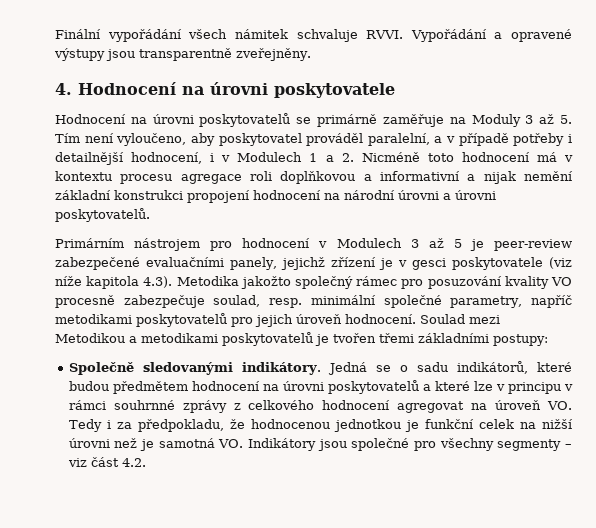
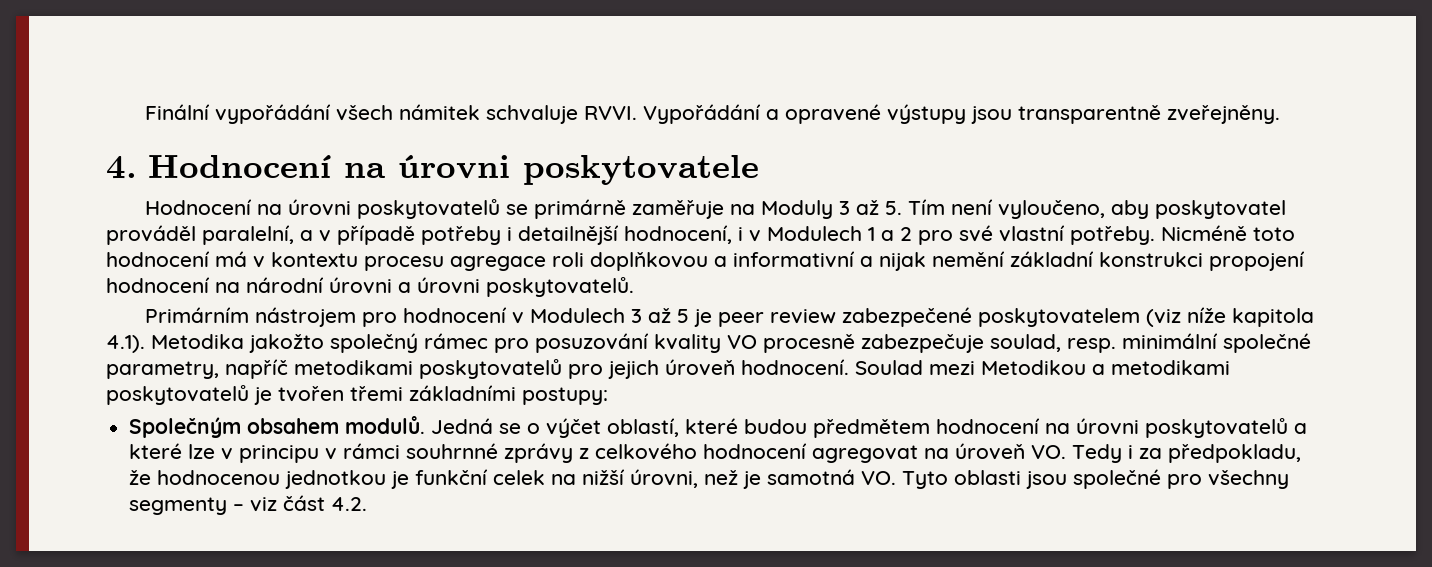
- Hodnocení na úrovni poskytovatelů se primárně zaměřuje na Moduly 3 až 5. Tím není vyloučeno, aby poskytovatel prováděl paralelní, a v případě potřeby i detailnější hodnocení, i v Modulech 1 a 2. Nicméně toto hodnocení má v kontextu procesu agregace roli doplňkovou a informativní a nijak nemění základní konstrukci propojení hodnocení na národní úrovni a úrovni poskytovatelů.
+ Hodnocení na úrovni poskytovatelů se primárně zaměřuje na Moduly 3 až 5. Tím není vyloučeno, aby poskytovatel prováděl paralelní, a v případě potřeby i detailnější hodnocení, i v Modulech 1 a 2 pro své vlastní potřeby. Nicméně toto hodnocení má v kontextu procesu agregace roli doplňkovou a informativní a nijak nemění základní konstrukci propojení hodnocení na národní úrovni a úrovni poskytovatelů.
- Primárním nástrojem pro hodnocení v Modulech 3 až 5 je peer-review zabezpečené evaluačními panely, jejichž zřízení je v gesci poskytovatele (viz níže kapitola 4.3). Metodika jakožto společný rámec pro posuzování kvality VO procesně zabezpečuje soulad, resp. minimální společné parametry, napříč metodikami poskytovatelů pro jejich úroveň hodnocení.
+ Primárním nástrojem pro hodnocení v Modulech 3 až 5 je peer review zabezpečené poskytovatelem (viz níže kapitola 4.1). Metodika jakožto společný rámec pro posuzování kvality VO procesně zabezpečuje soulad, resp. minimální společné parametry, napříč metodikami poskytovatelů pro jejich úroveň hodnocení.
- Společně sledovanými indikátory.
+ Společným obsahem modulů.
- Jedná se o sadu indikátorů, které budou předmětem hodnocení na úrovni poskytovatelů a které lze v principu v rámci souhrnné zprávy z celkového hodnocení agregovat na úroveň VO. Tedy i za předpokladu, že hodnocenou jednotkou je funkční celek na nižší úrovni než je samotná VO. Indikátory jsou společné pro všechny segmenty – viz část 4.2.
+ Jedná se o výčet oblastí, které budou předmětem hodnocení na úrovni poskytovatelů a které lze v principu v rámci souhrnné zprávy z celkového hodnocení agregovat na úroveň VO. Tedy i za předpokladu, že hodnocenou jednotkou je funkční celek na nižší úrovni, než je samotná VO. Tyto oblasti jsou společné pro všechny segmenty – viz část 4.2.

